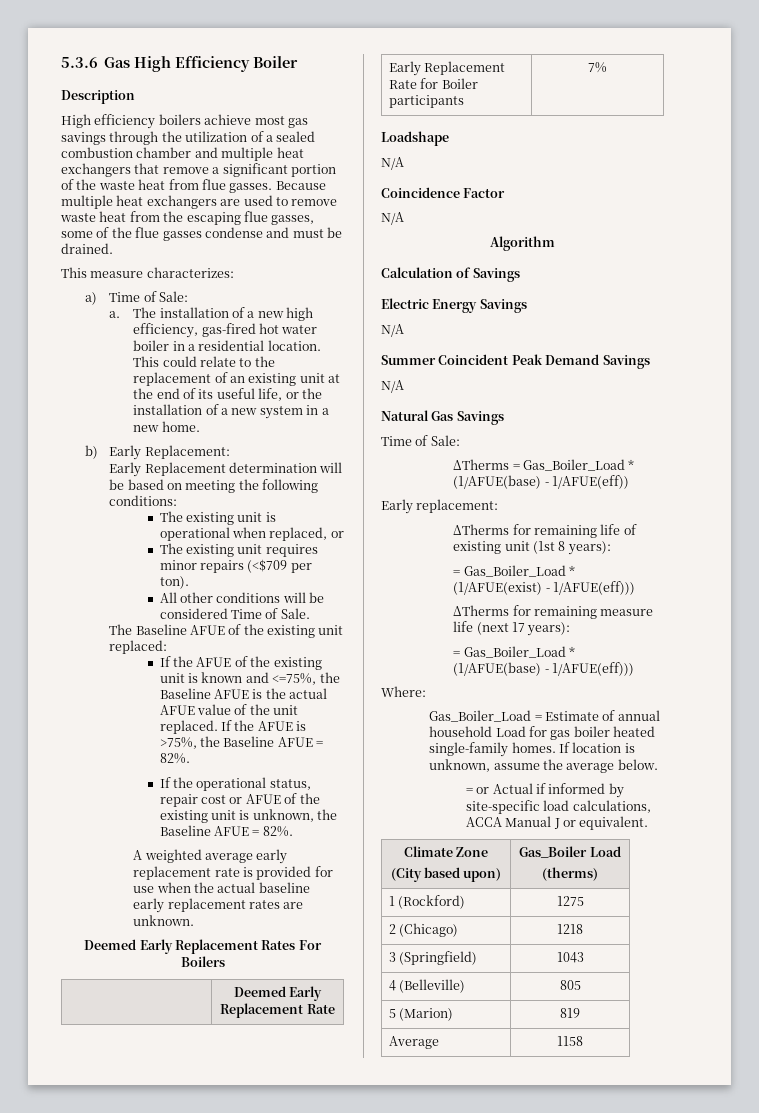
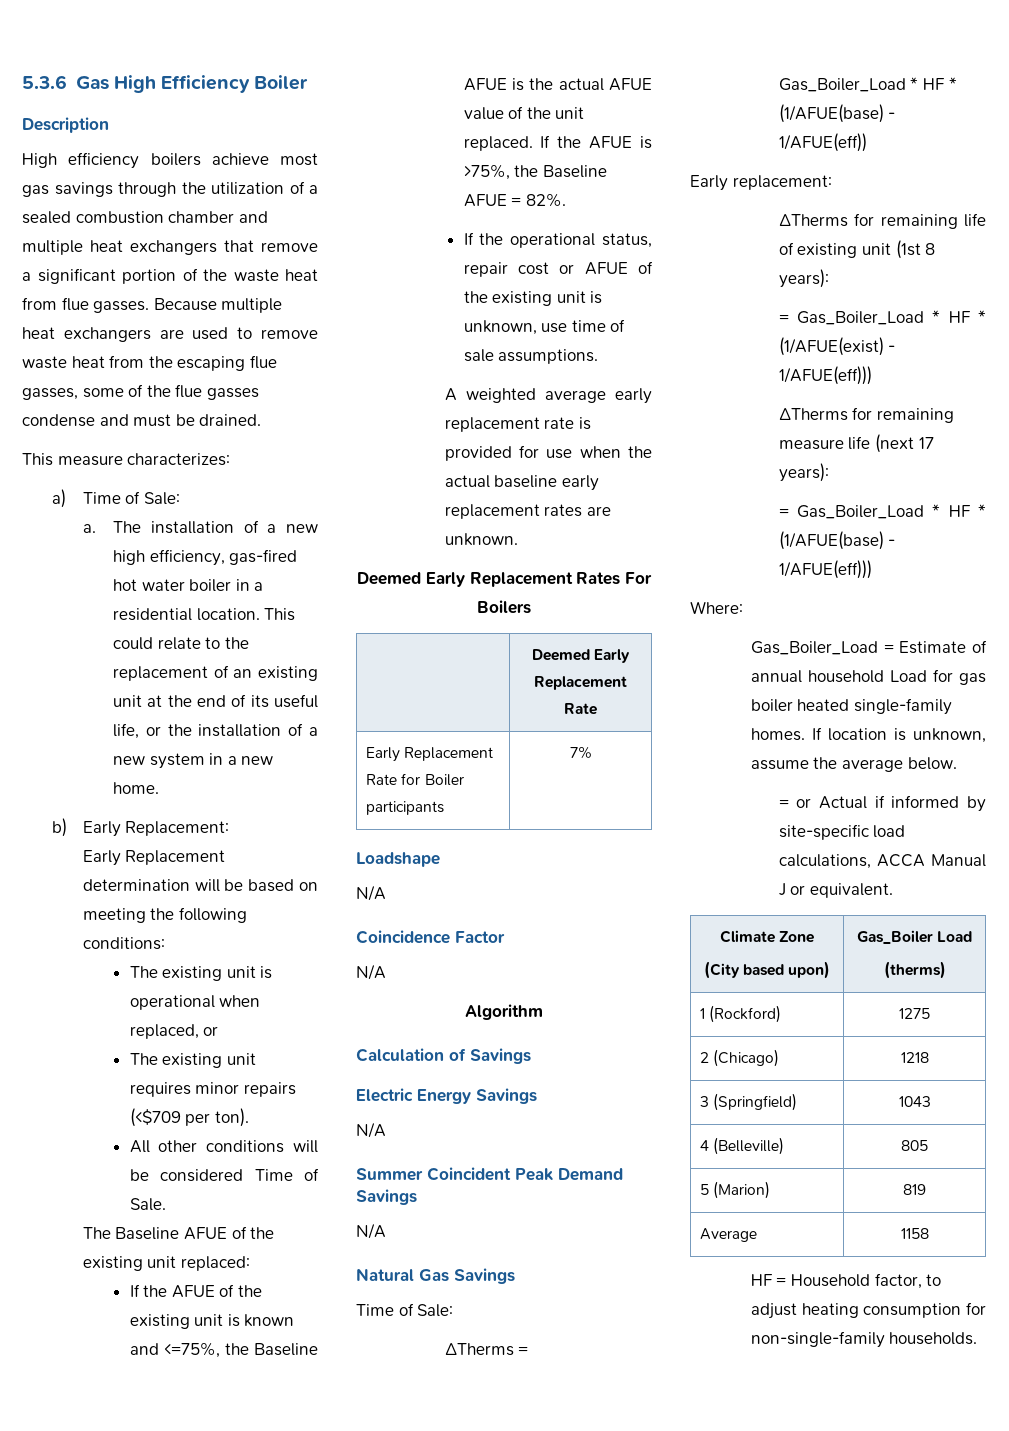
- If the operational status, repair cost or AFUE of the existing unit is unknown, the Baseline AFUE = 82%.
+ If the operational status, repair cost or AFUE of the existing unit is unknown, use time of sale assumptions.
- ΔTherms = Gas_Boiler_Load * (1/AFUE(base) - 1/AFUE(eff))
+ ΔTherms = Gas_Boiler_Load * HF * (1/AFUE(base) - 1/AFUE(eff))
- = Gas_Boiler_Load * (1/AFUE(exist) - 1/AFUE(eff)))
+ = Gas_Boiler_Load * HF * (1/AFUE(exist) - 1/AFUE(eff)))
- = Gas_Boiler_Load * (1/AFUE(base) - 1/AFUE(eff)))
+ = Gas_Boiler_Load * HF * (1/AFUE(base) - 1/AFUE(eff)))
+ HF = Household factor, to adjust heating consumption for non-single-family households.

